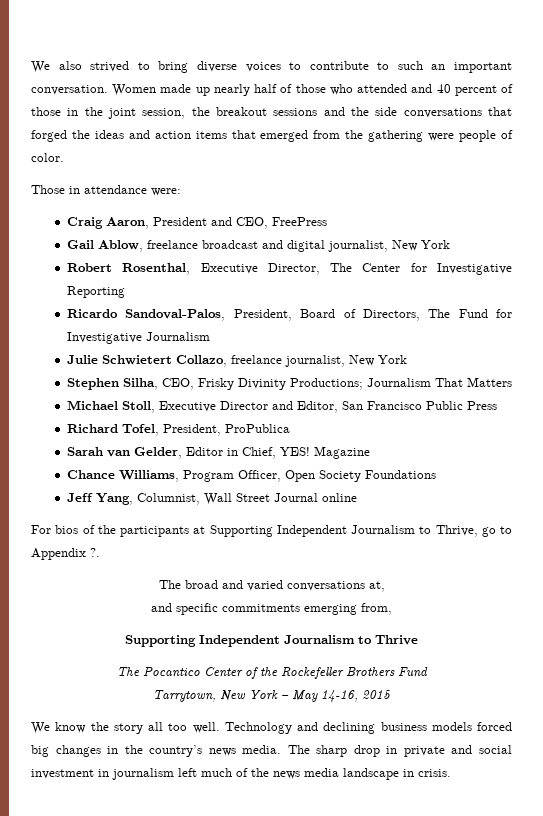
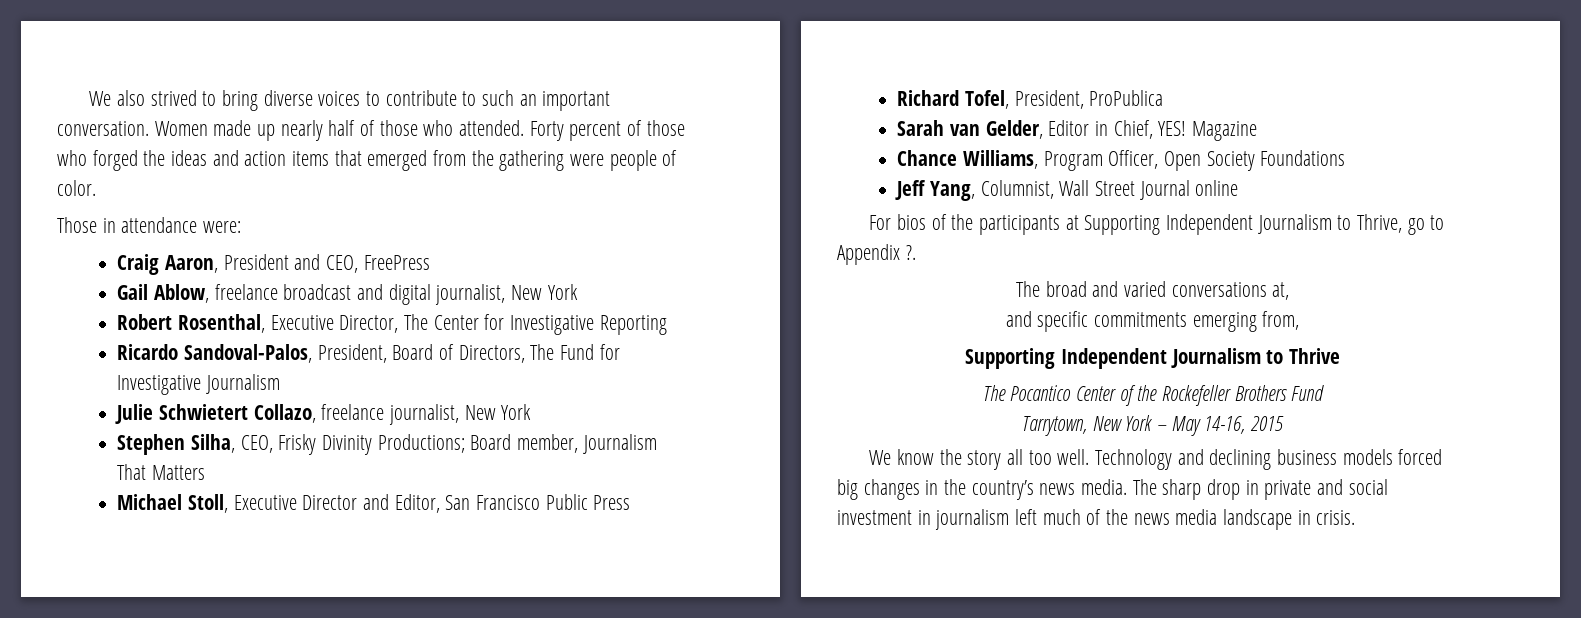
- Women made up nearly half of those who attended and 40 percent of those in the joint session, the breakout sessions and the side conversations that forged the ideas and action items that emerged from the gathering were people of color.
+ Women made up nearly half of those who attended. Forty percent of those who forged the ideas and action items that emerged from the gathering were people of color.
- Stephen Silha, CEO, Frisky Divinity Productions; Journalism That Matters
+ Stephen Silha, CEO, Frisky Divinity Productions; Board member, Journalism That Matters

